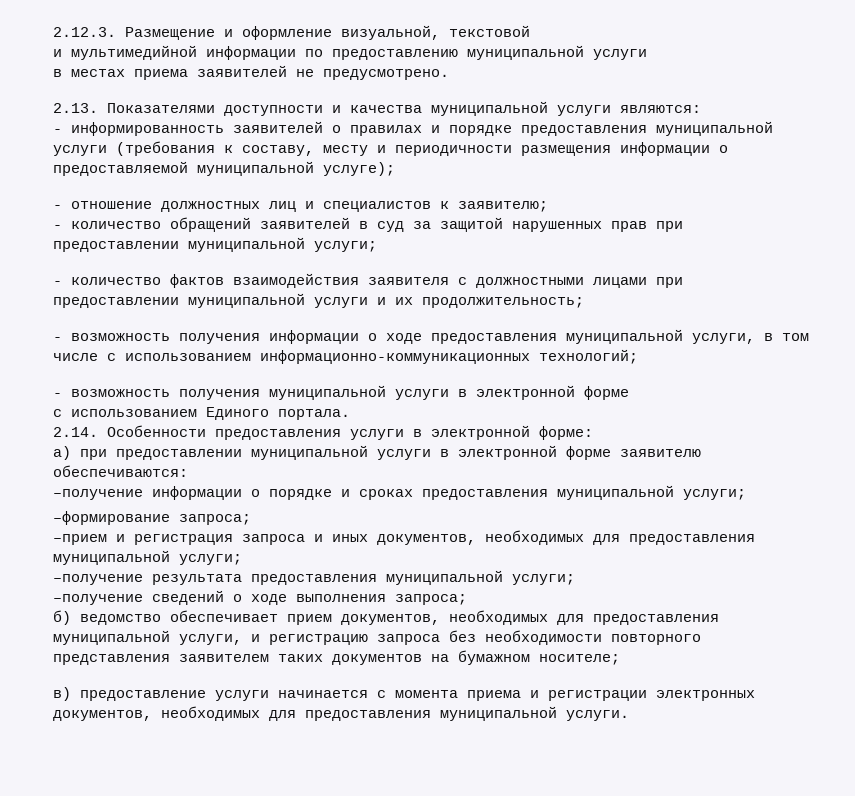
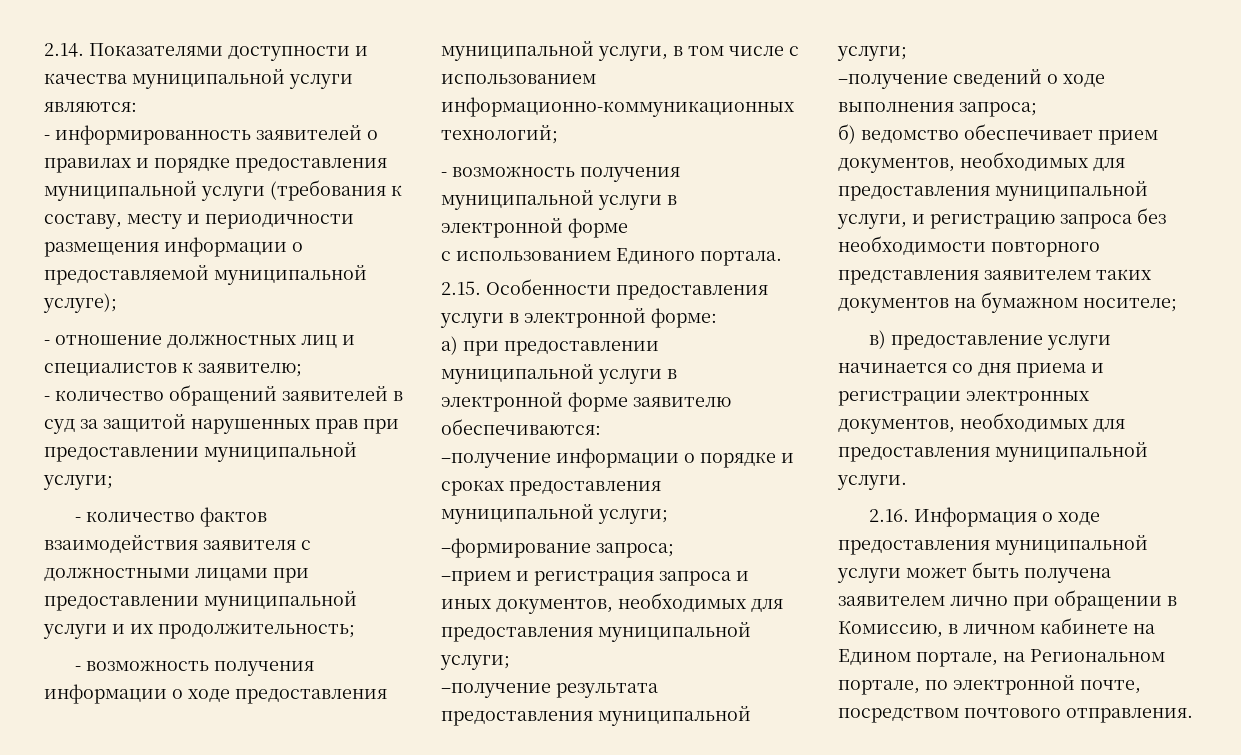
- 2.12.3. Размещение и оформление визуальной, текстовой
- и мультимедийной информации по предоставлению муниципальной услуги
- в местах приема заявителей не предусмотрено.
- 2.13. Показателями доступности и качества муниципальной услуги являются:
+ 2.14. Показателями доступности и качества муниципальной услуги являются:
- 2.14. Особенности предоставления услуги в электронной форме:
+ 2.15. Особенности предоставления услуги в электронной форме:
- в) предоставление услуги начинается с момента приема и регистрации электронных документов, необходимых для предоставления муниципальной услуги.
+ в) предоставление услуги начинается со дня приема и регистрации электронных документов, необходимых для предоставления муниципальной услуги.
+ 2.16. Информация о ходе предоставления муниципальной услуги может быть получена заявителем лично при обращении в Комиссию, в личном кабинете на Едином портале, на Региональном портале, по электронной почте, посредством почтового отправления.

